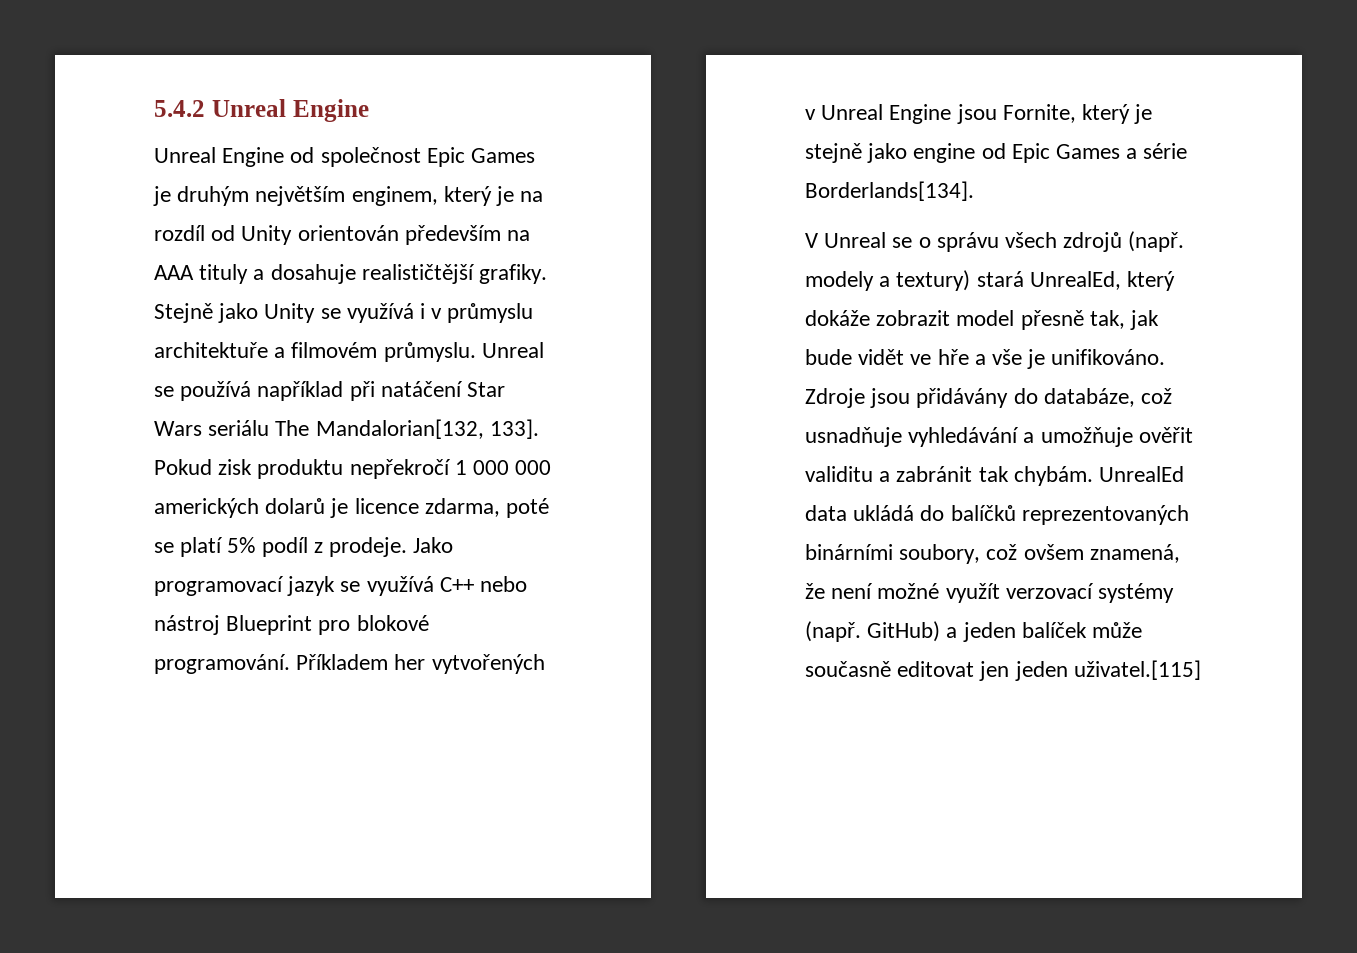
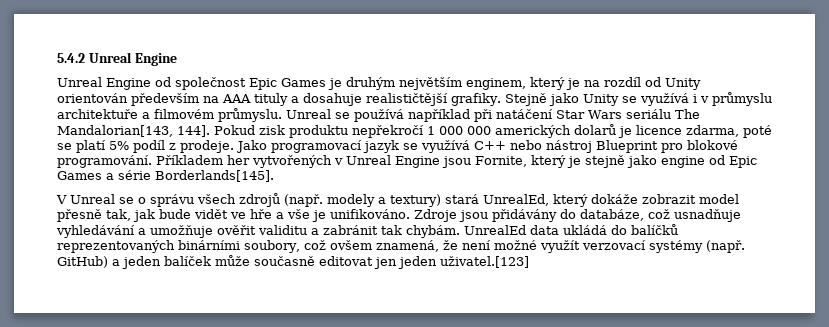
- Unreal se používá například při natáčení Star Wars seriálu The Mandalorian[132, 133].
+ Unreal se používá například při natáčení Star Wars seriálu The Mandalorian[143, 144].
- Příkladem her vytvořených v Unreal Engine jsou Fornite, který je stejně jako engine od Epic Games a série Borderlands[134].
+ Příkladem her vytvořených v Unreal Engine jsou Fornite, který je stejně jako engine od Epic Games a série Borderlands[145].
- GitHub) a jeden balíček může současně editovat jen jeden uživatel.[115]
+ GitHub) a jeden balíček může současně editovat jen jeden uživatel.[123]

